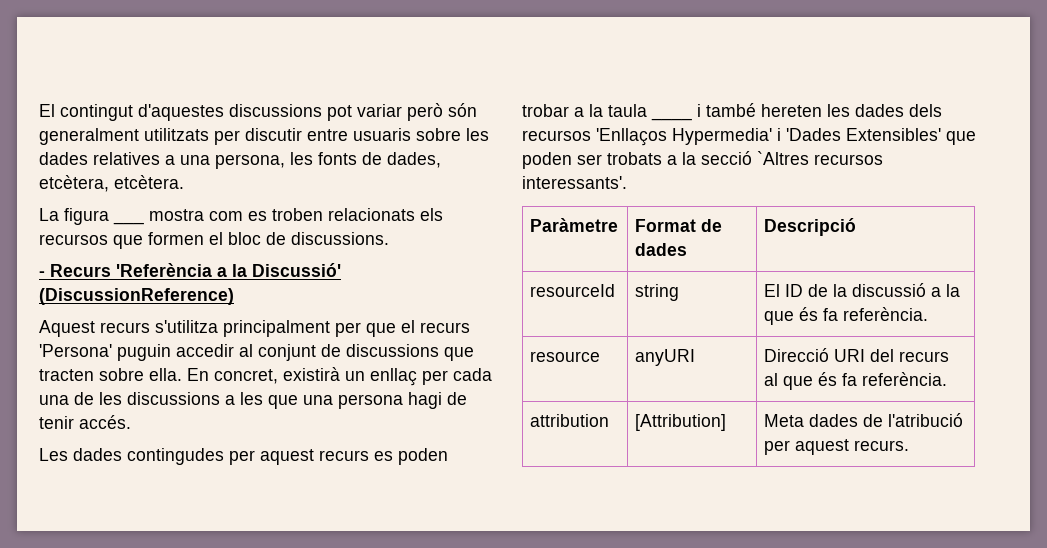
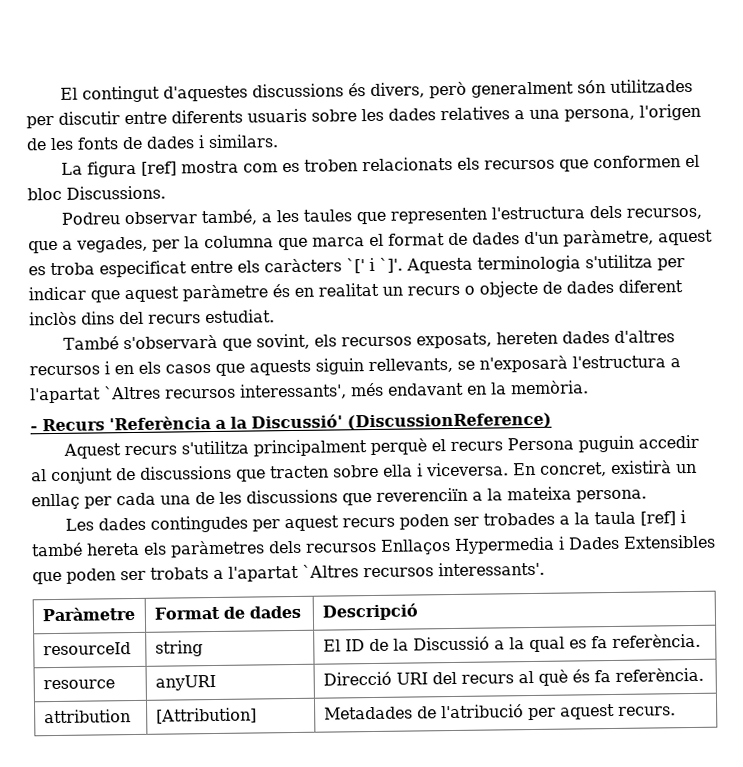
- El contingut d'aquestes discussions pot variar però són generalment utilitzats per discutir entre usuaris sobre les dades relatives a una persona, les fonts de dades, etcètera, etcètera.
+ El contingut d'aquestes discussions és divers, però generalment són utilitzades per discutir entre diferents usuaris sobre les dades relatives a una persona, l'origen de les fonts de dades i similars.
- La figura ___ mostra com es troben relacionats els recursos que formen el bloc de discussions.
+ La figura [ref] mostra com es troben relacionats els recursos que conformen el bloc Discussions.
+ Podreu observar també, a les taules que representen l'estructura dels recursos, que a vegades, per la columna que marca el format de dades d'un paràmetre, aquest es troba especificat entre els caràcters `[' i `]'. Aquesta terminologia s'utilitza per indicar que aquest paràmetre és en realitat un recurs o objecte de dades diferent inclòs dins del recurs estudiat.
+ També s'observarà que sovint, els recursos exposats, hereten dades d'altres recursos i en els casos que aquests siguin rellevants, se n'exposarà l'estructura a l'apartat `Altres recursos interessants', més endavant en la memòria.
- Aquest recurs s'utilitza principalment per que el recurs 'Persona' puguin accedir al conjunt de discussions que tracten sobre ella.
+ Aquest recurs s'utilitza principalment perquè el recurs Persona puguin accedir al conjunt de discussions que tracten sobre ella i viceversa.
- En concret, existirà un enllaç per cada una de les discussions a les que una persona hagi de tenir accés.
+ En concret, existirà un enllaç per cada una de les discussions que reverenciïn a la mateixa persona.
- Les dades contingudes per aquest recurs es poden trobar a la taula ____ i també hereten les dades dels recursos 'Enllaços Hypermedia' i 'Dades Extensibles' que poden ser trobats a la secció `Altres recursos interessants'.
+ Les dades contingudes per aquest recurs poden ser trobades a la taula [ref] i també hereta els paràmetres dels recursos Enllaços Hypermedia i Dades Extensibles que poden ser trobats a l'apartat `Altres recursos interessants'.
- resourceId | string | El ID de la discussió a la que és fa referència.
+ resourceId | string | El ID de la Discussió a la qual es fa referència.
- resource | anyURI | Direcció URI del recurs al que és fa referència.
+ resource | anyURI | Direcció URI del recurs al què és fa referència.
- attribution | [Attribution] | Meta dades de l'atribució per aquest recurs.
+ attribution | [Attribution] | Metadades de l'atribució per aquest recurs.

